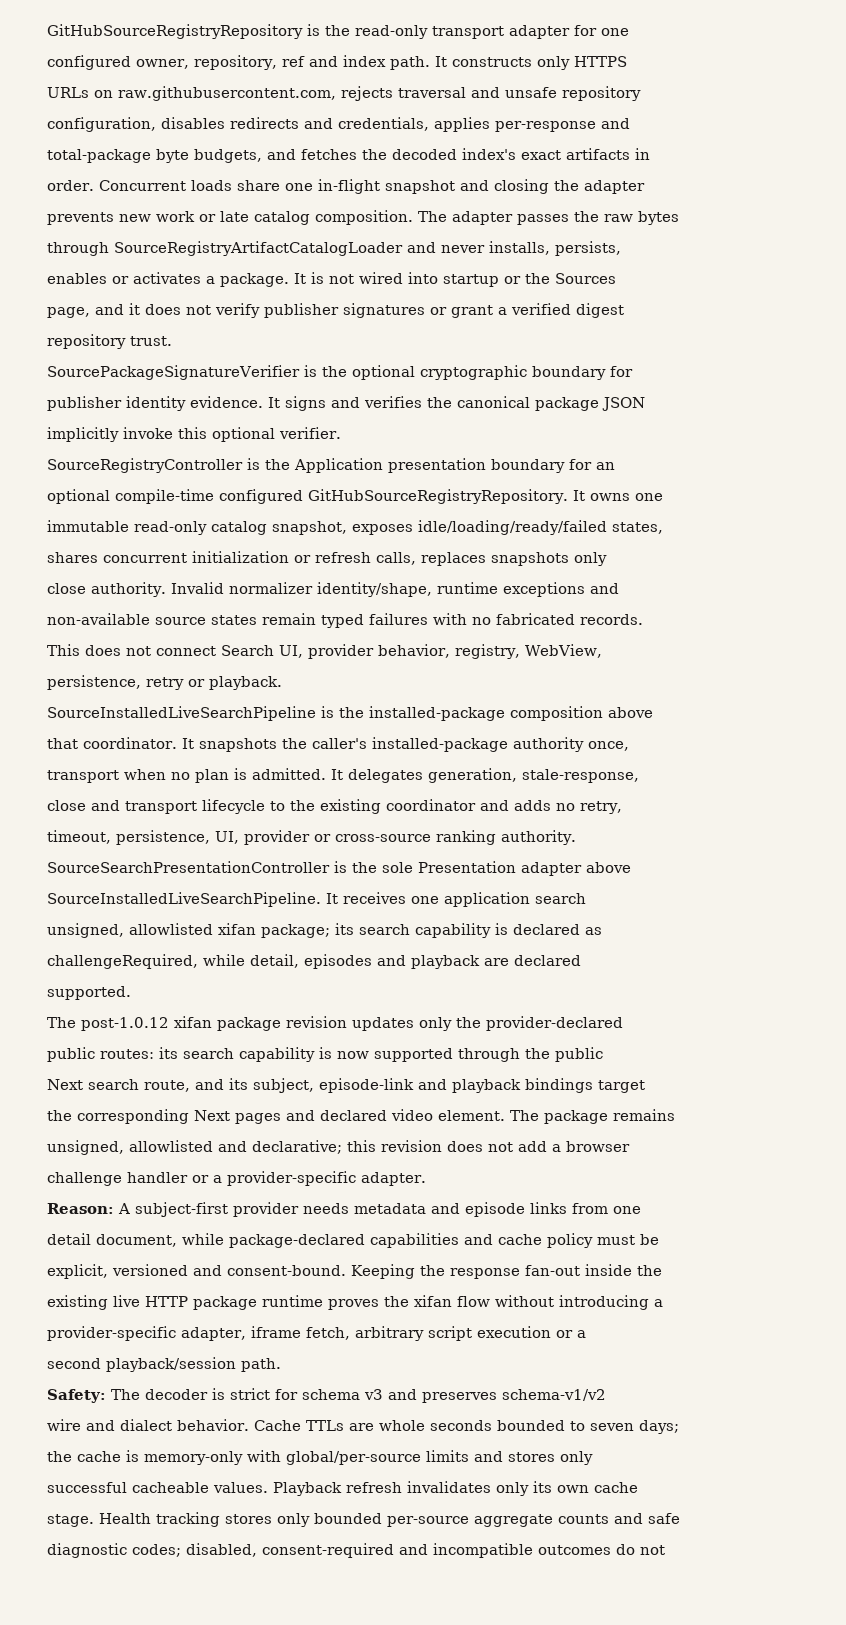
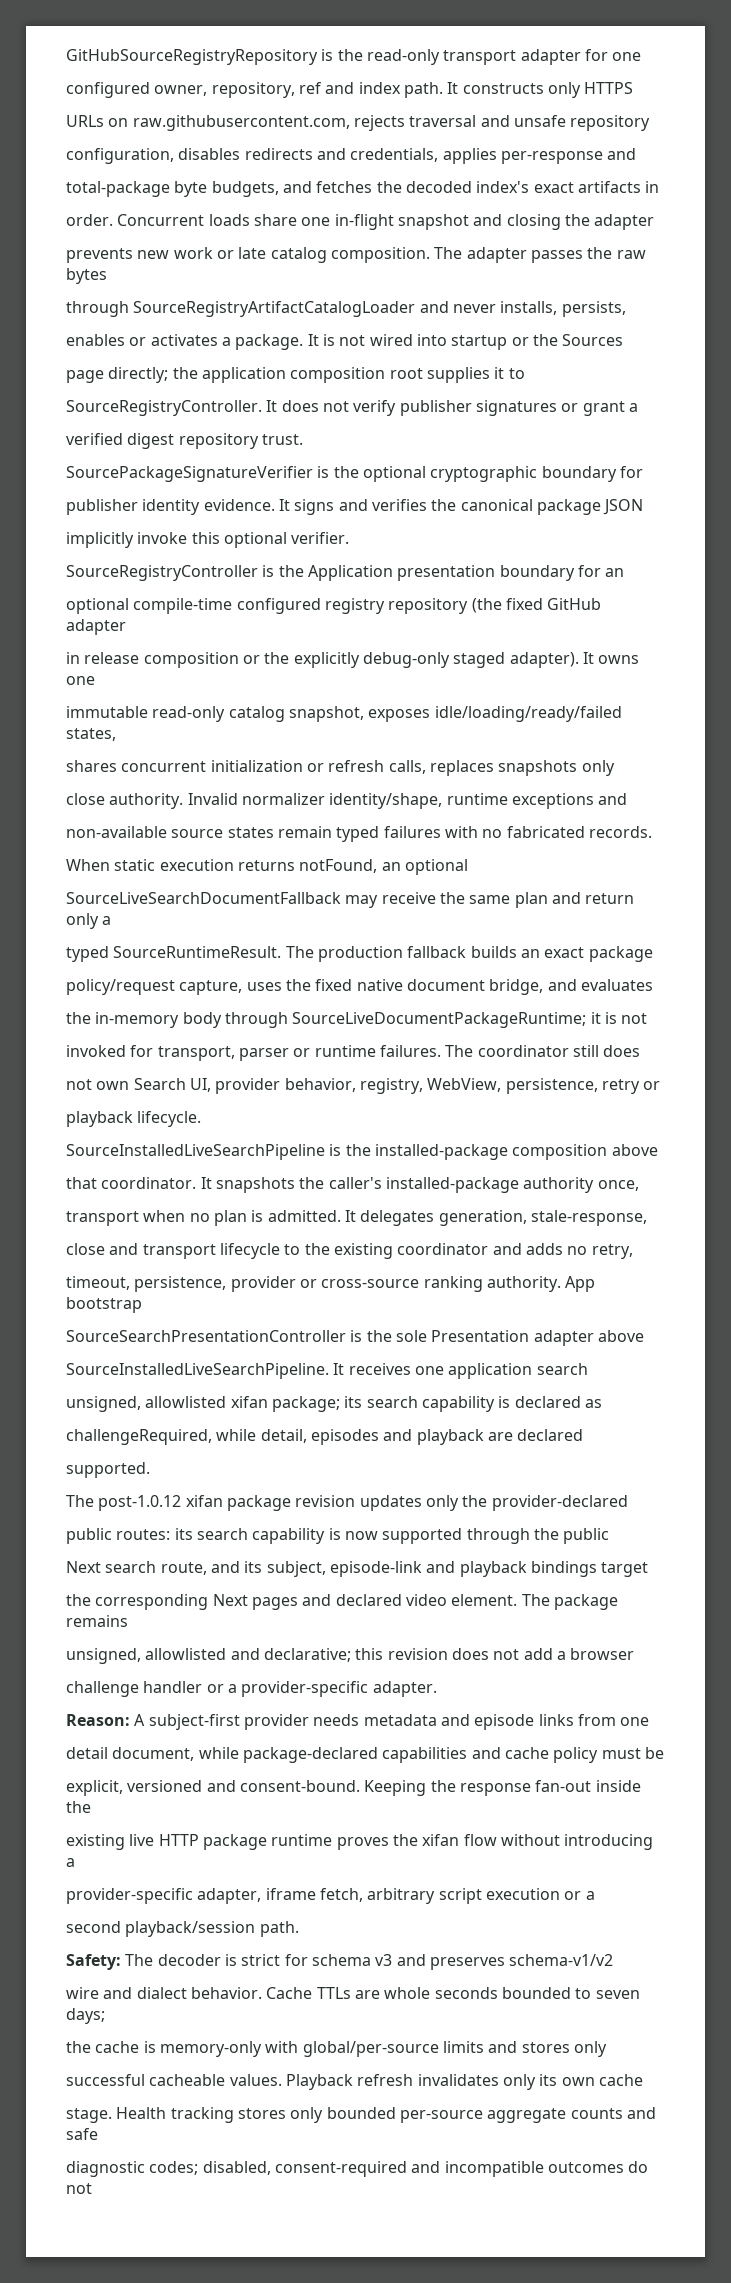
- page, and it does not verify publisher signatures or grant a verified digest
- repository trust.
+ page directly; the application composition root supplies it to
+ SourceRegistryController. It does not verify publisher signatures or grant a
+ verified digest repository trust.
- optional compile-time configured GitHubSourceRegistryRepository.
+ optional compile-time configured registry repository (the fixed GitHub adapter
+ in release composition or the explicitly debug-only staged adapter).
- This does not connect Search UI, provider behavior, registry, WebView,
- persistence, retry or playback.
+ When static execution returns notFound, an optional
+ SourceLiveSearchDocumentFallback may receive the same plan and return only a
+ typed SourceRuntimeResult. The production fallback builds an exact package
+ policy/request capture, uses the fixed native document bridge, and evaluates
+ the in-memory body through SourceLiveDocumentPackageRuntime; it is not
+ invoked for transport, parser or runtime failures. The coordinator still does
+ not own Search UI, provider behavior, registry, WebView, persistence, retry or
+ playback lifecycle.
- timeout, persistence, UI, provider or cross-source ranking authority.
+ timeout, persistence, provider or cross-source ranking authority. App bootstrap

